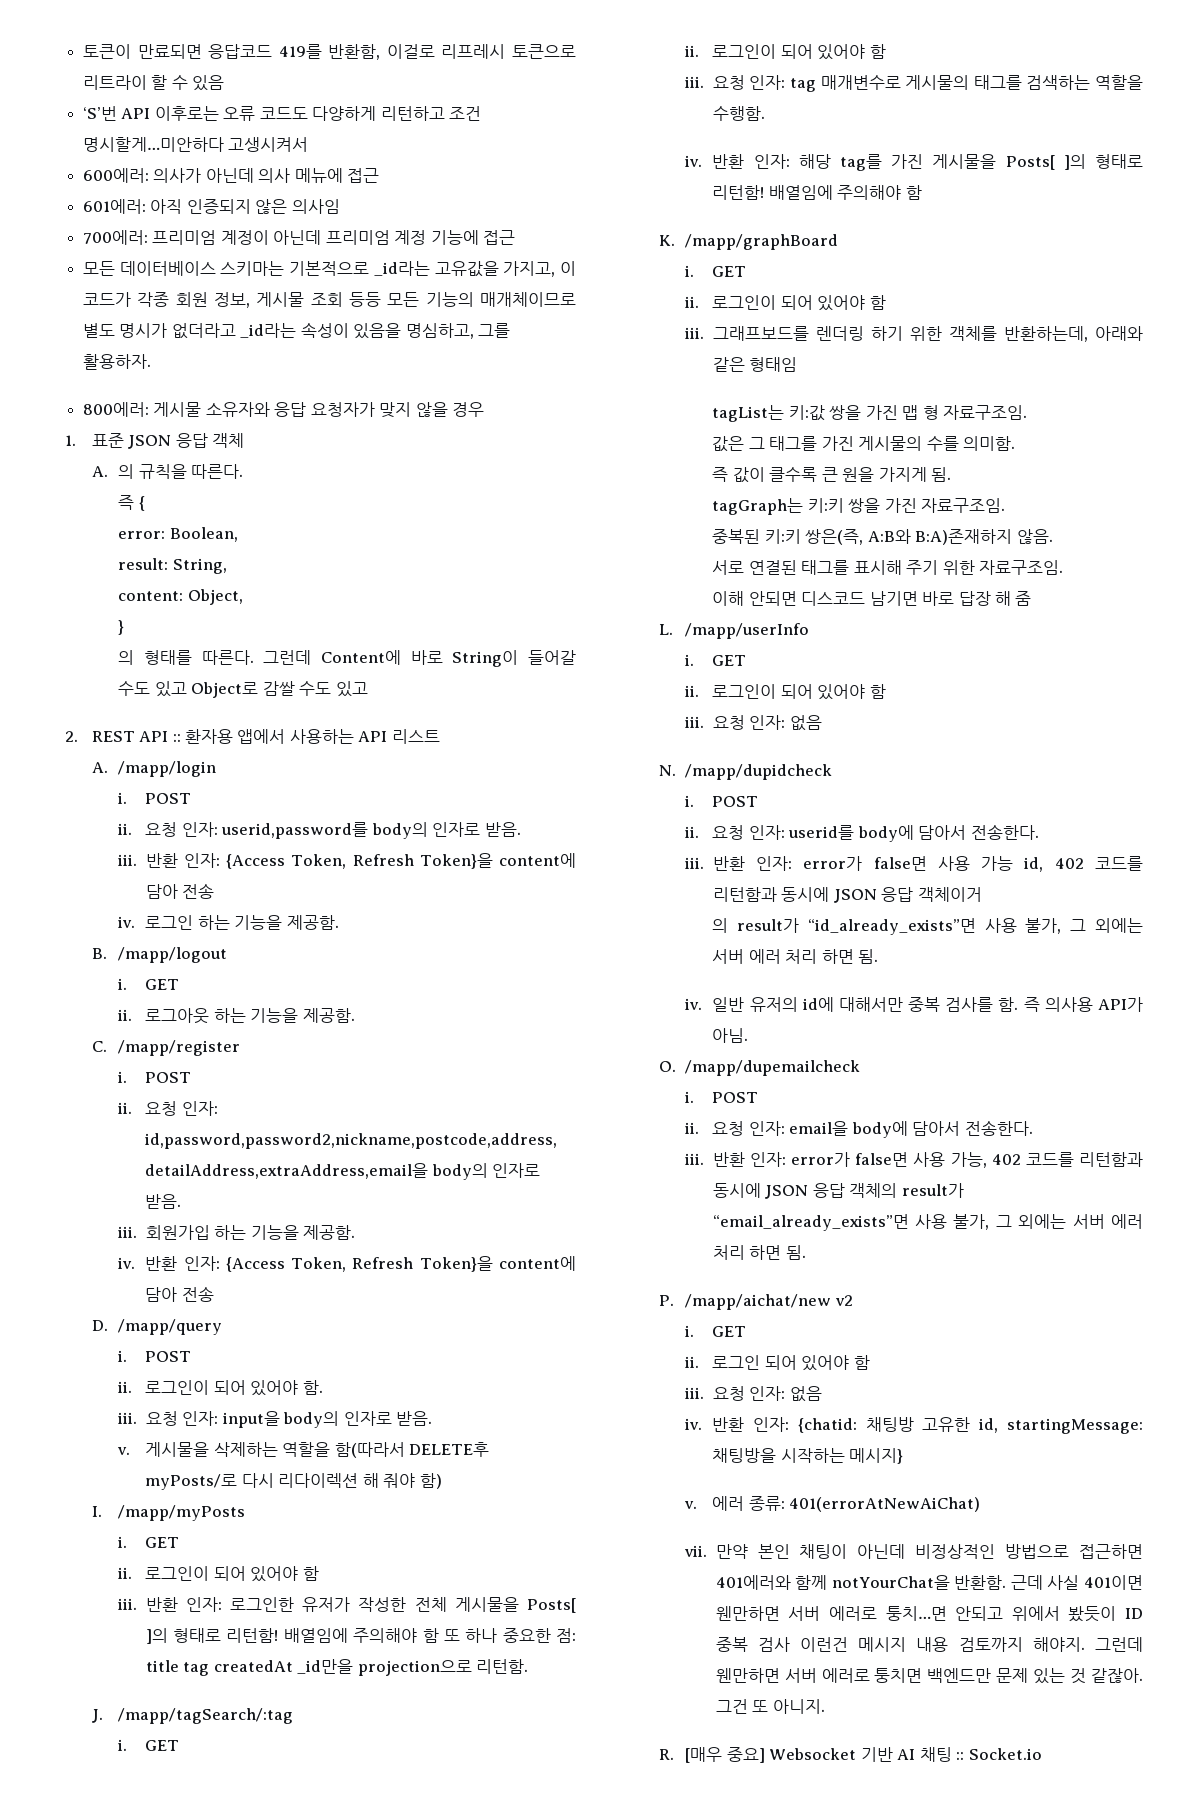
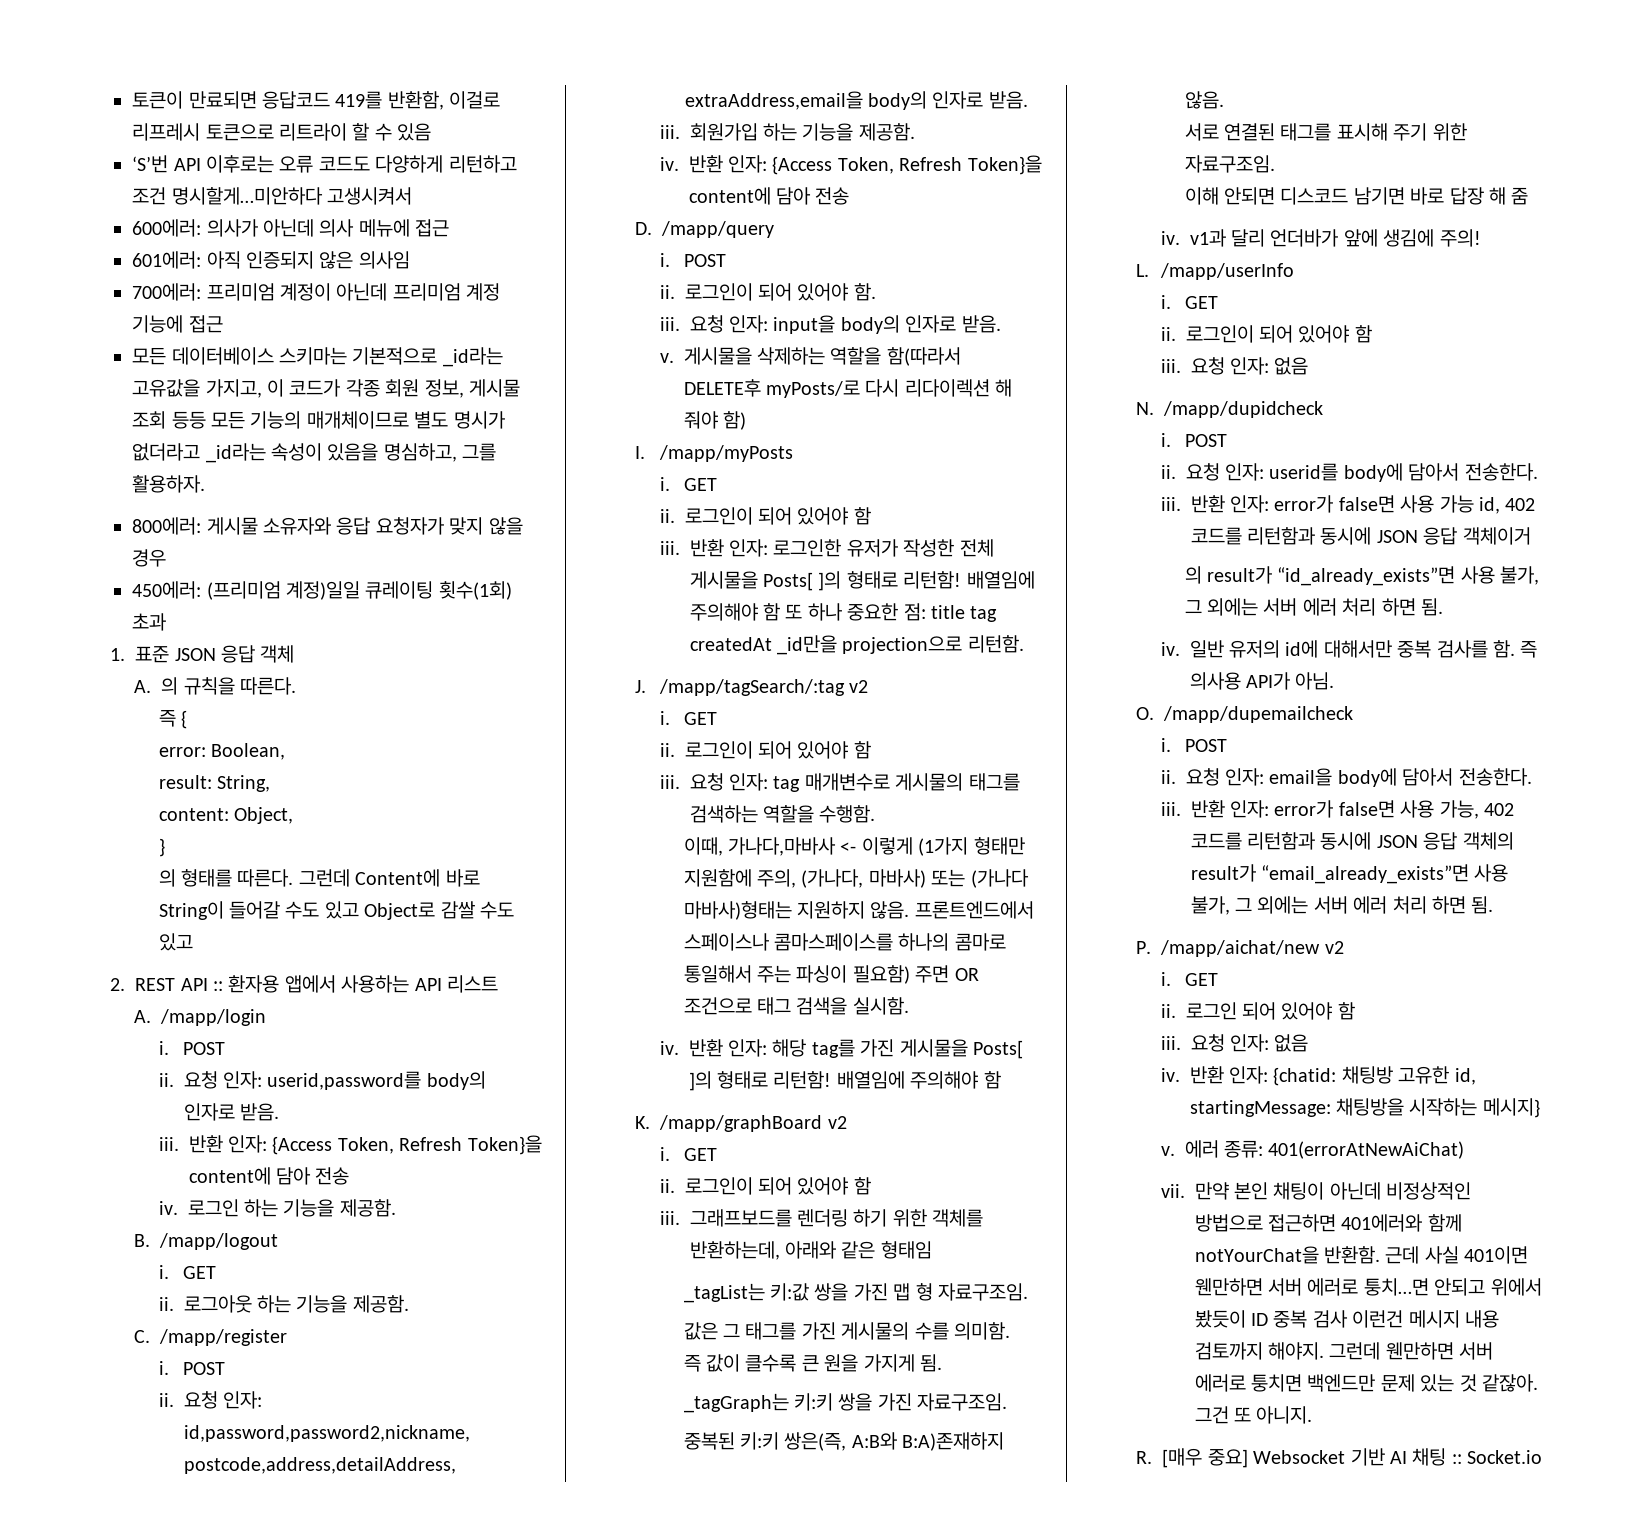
+ 450에러: (프리미엄 계정)일일 큐레이팅 횟수(1회) 초과
- J. /mapp/tagSearch/:tag
+ J. /mapp/tagSearch/:tag v2
+ 이때, 가나다,마바사 <- 이렇게 (1가지 형태만 지원함에 주의, (가나다, 마바사) 또는 (가나다 마바사)형태는 지원하지 않음. 프론트엔드에서 스페이스나 콤마스페이스를 하나의 콤마로 통일해서 주는 파싱이 필요함) 주면 OR 조건으로 태그 검색을 실시함.
- K. /mapp/graphBoard
+ K. /mapp/graphBoard v2
- tagList는 키:값 쌍을 가진 맵 형 자료구조임.
+ _tagList는 키:값 쌍을 가진 맵 형 자료구조임.
- tagGraph는 키:키 쌍을 가진 자료구조임.
+ _tagGraph는 키:키 쌍을 가진 자료구조임.
+ iv. v1과 달리 언더바가 앞에 생김에 주의!

